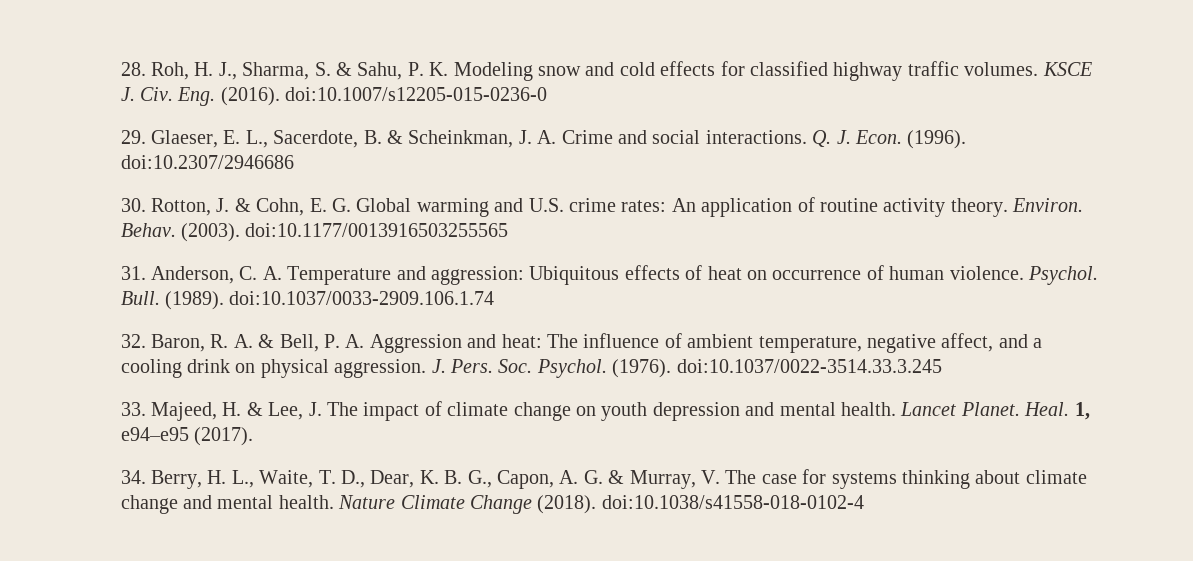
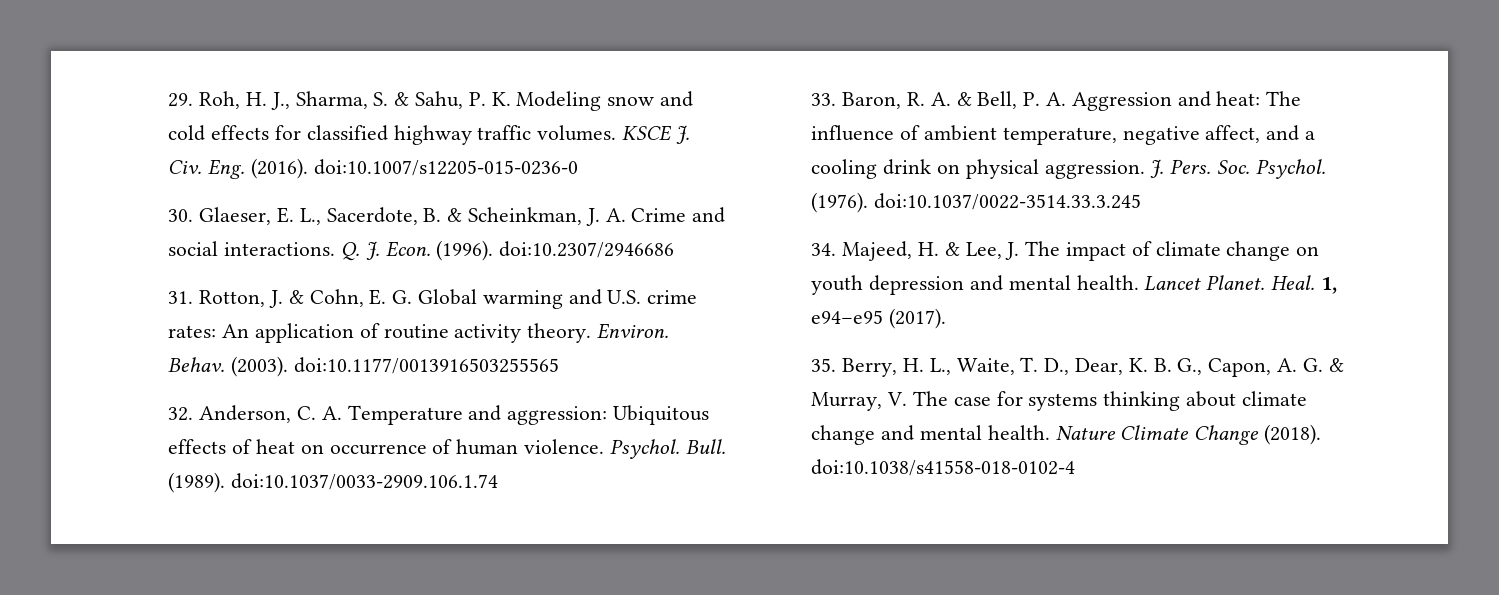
- 28. Roh, H. J., Sharma, S. & Sahu, P. K. Modeling snow and cold effects for classified highway traffic volumes.
+ 29. Roh, H. J., Sharma, S. & Sahu, P. K. Modeling snow and cold effects for classified highway traffic volumes.
- 29. Glaeser, E. L., Sacerdote, B. & Scheinkman, J. A. Crime and social interactions.
+ 30. Glaeser, E. L., Sacerdote, B. & Scheinkman, J. A. Crime and social interactions.
- 30. Rotton, J. & Cohn, E. G. Global warming and U.S. crime rates: An application of routine activity theory.
+ 31. Rotton, J. & Cohn, E. G. Global warming and U.S. crime rates: An application of routine activity theory.
- 31. Anderson, C. A. Temperature and aggression: Ubiquitous effects of heat on occurrence of human violence.
+ 32. Anderson, C. A. Temperature and aggression: Ubiquitous effects of heat on occurrence of human violence.
- 32. Baron, R. A. & Bell, P. A. Aggression and heat: The influence of ambient temperature, negative affect, and a cooling drink on physical aggression.
+ 33. Baron, R. A. & Bell, P. A. Aggression and heat: The influence of ambient temperature, negative affect, and a cooling drink on physical aggression.
- 33. Majeed, H. & Lee, J. The impact of climate change on youth depression and mental health.
+ 34. Majeed, H. & Lee, J. The impact of climate change on youth depression and mental health.
- 34. Berry, H. L., Waite, T. D., Dear, K. B. G., Capon, A. G. & Murray, V. The case for systems thinking about climate change and mental health.
+ 35. Berry, H. L., Waite, T. D., Dear, K. B. G., Capon, A. G. & Murray, V. The case for systems thinking about climate change and mental health.

